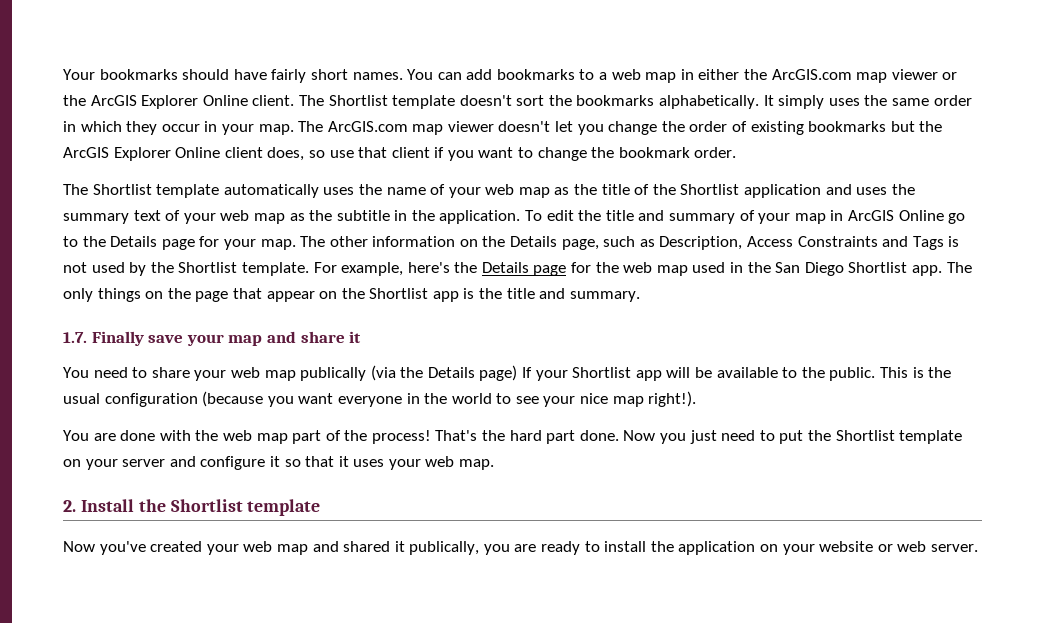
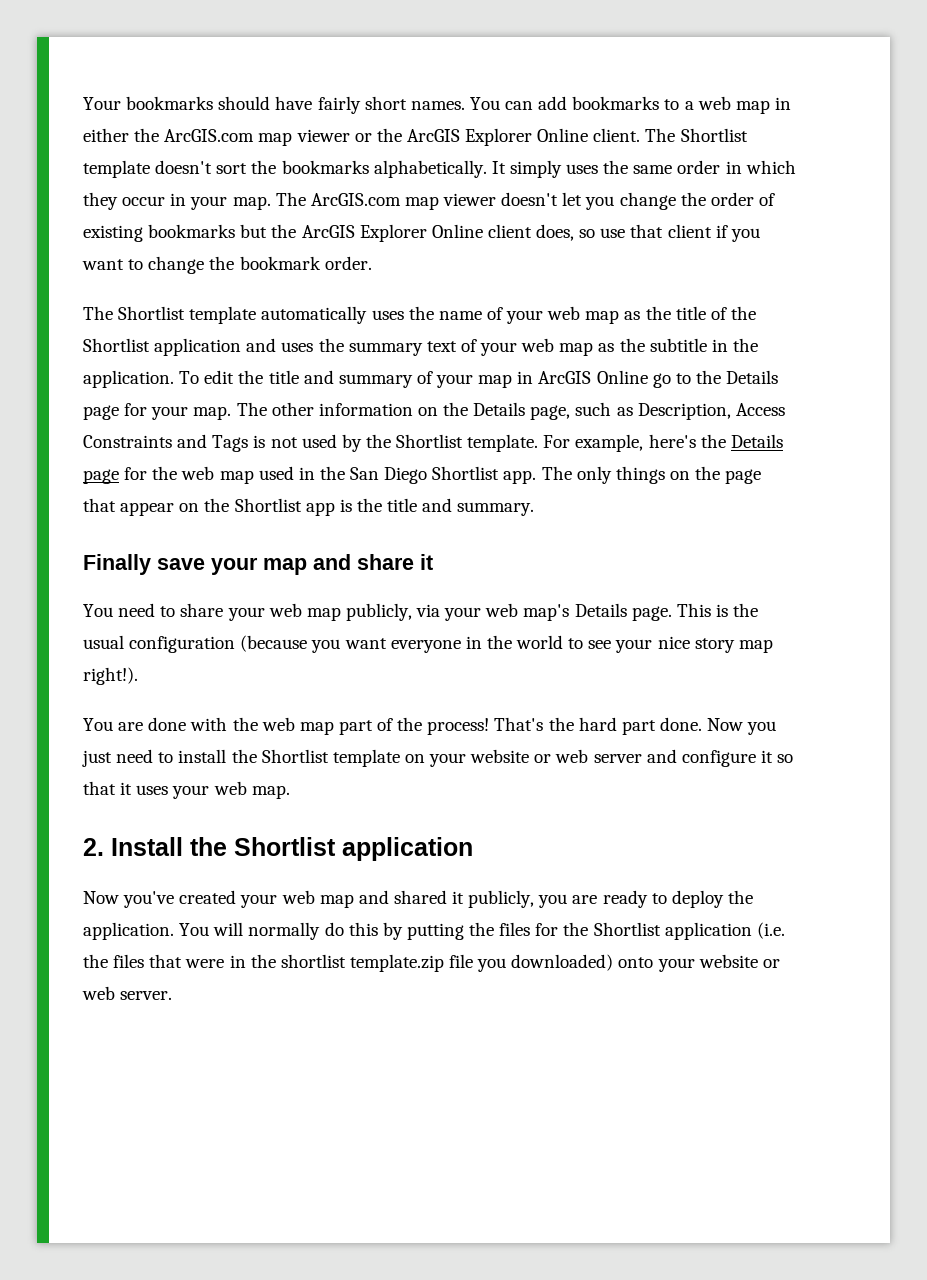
- 1.7. Finally save your map and share it
+ Finally save your map and share it
- You need to share your web map publically (via the Details page) If your Shortlist app will be available to the public.
+ You need to share your web map publicly, via your web map's Details page.
- This is the usual configuration (because you want everyone in the world to see your nice map right!).
+ This is the usual configuration (because you want everyone in the world to see your nice story map right!).
- Now you just need to put the Shortlist template on your server and configure it so that it uses your web map.
+ Now you just need to install the Shortlist template on your website or web server and configure it so that it uses your web map.
- 2. Install the Shortlist template
+ 2. Install the Shortlist application
- Now you've created your web map and shared it publically, you are ready to install the application on your website or web server.
+ Now you've created your web map and shared it publicly, you are ready to deploy the application. You will normally do this by putting the files for the Shortlist application (i.e. the files that were in the shortlist template.zip file you downloaded) onto your website or web server.

